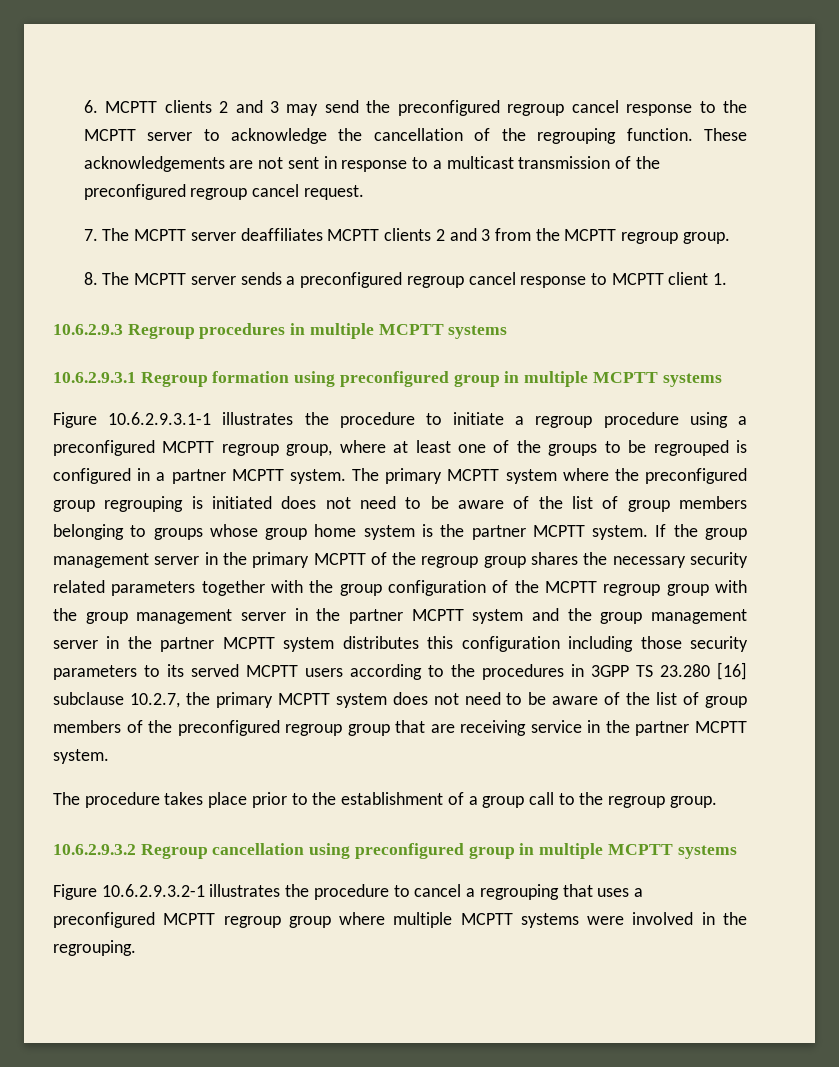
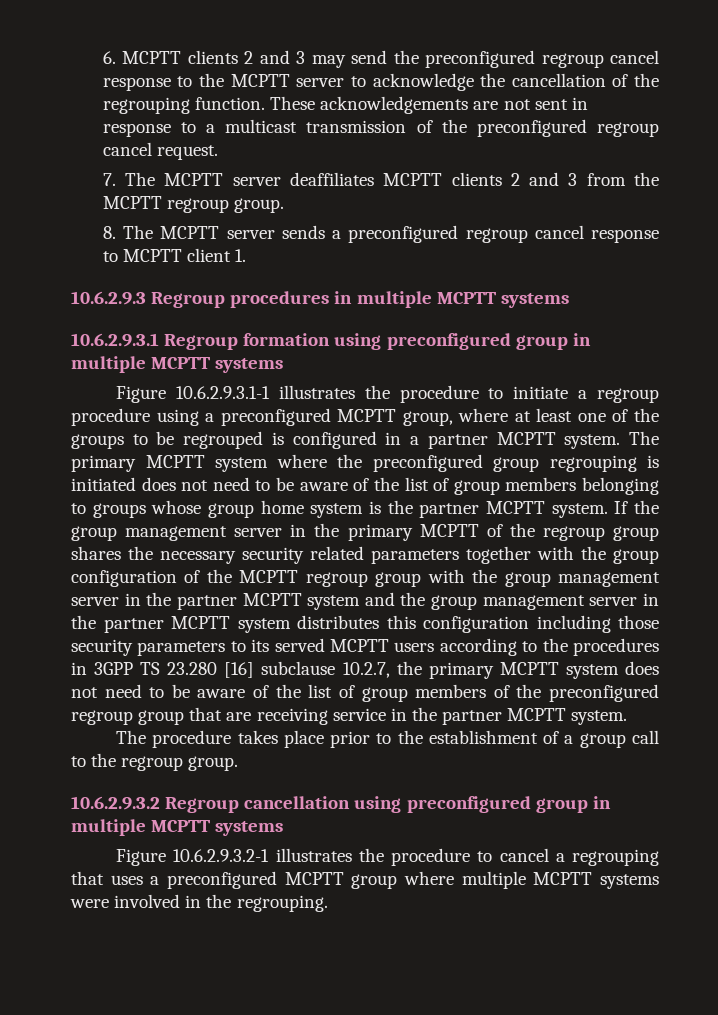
- Figure 10.6.2.9.3.1-1 illustrates the procedure to initiate a regroup procedure using a preconfigured MCPTT regroup group, where at least one of the groups to be regrouped is configured in a partner MCPTT system.
+ Figure 10.6.2.9.3.1-1 illustrates the procedure to initiate a regroup procedure using a preconfigured MCPTT group, where at least one of the groups to be regrouped is configured in a partner MCPTT system.
- Figure 10.6.2.9.3.2-1 illustrates the procedure to cancel a regrouping that uses a preconfigured MCPTT regroup group where multiple MCPTT systems were involved in the regrouping.
+ Figure 10.6.2.9.3.2-1 illustrates the procedure to cancel a regrouping that uses a preconfigured MCPTT group where multiple MCPTT systems were involved in the regrouping.

